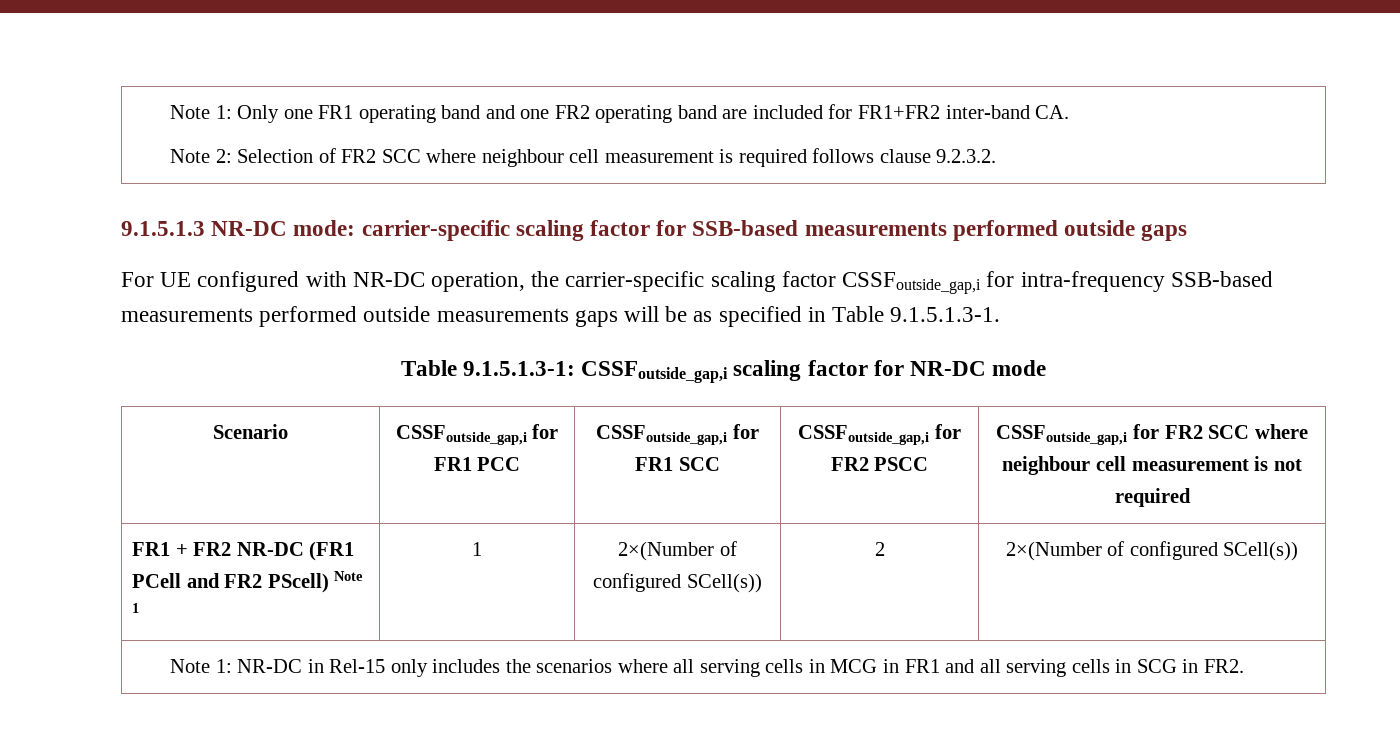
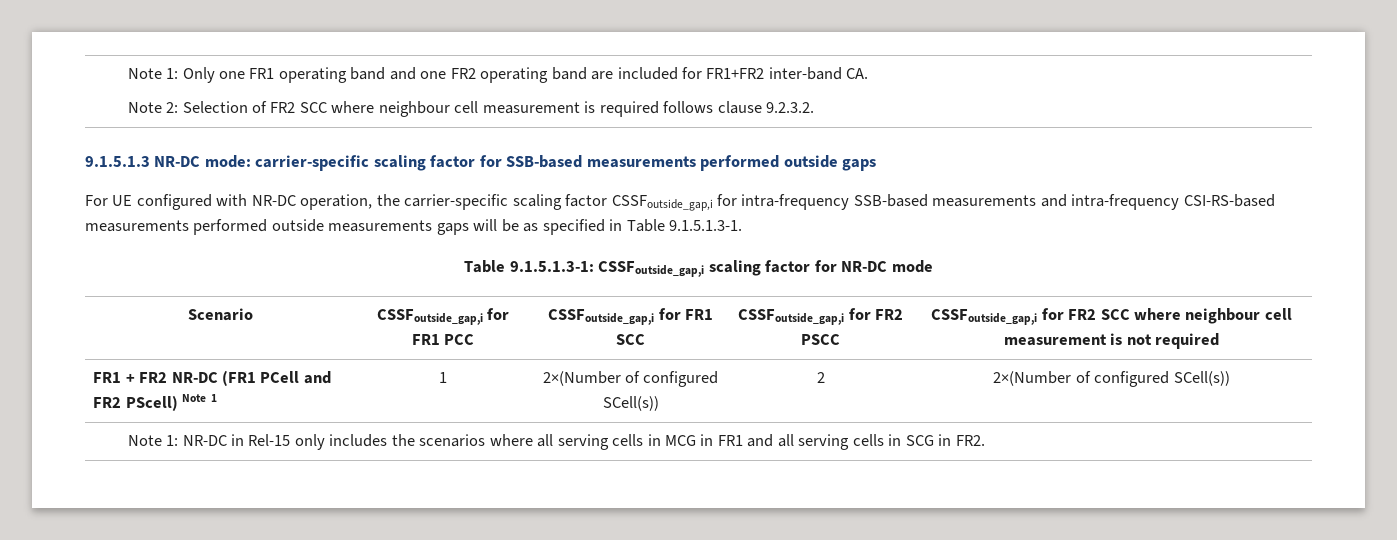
- For UE configured with NR-DC operation, the carrier-specific scaling factor CSSFoutside_gap,i for intra-frequency SSB-based measurements performed outside measurements gaps will be as specified in Table 9.1.5.1.3-1.
+ For UE configured with NR-DC operation, the carrier-specific scaling factor CSSFoutside_gap,i for intra-frequency SSB-based measurements and intra-frequency CSI-RS-based measurements performed outside measurements gaps will be as specified in Table 9.1.5.1.3-1.

